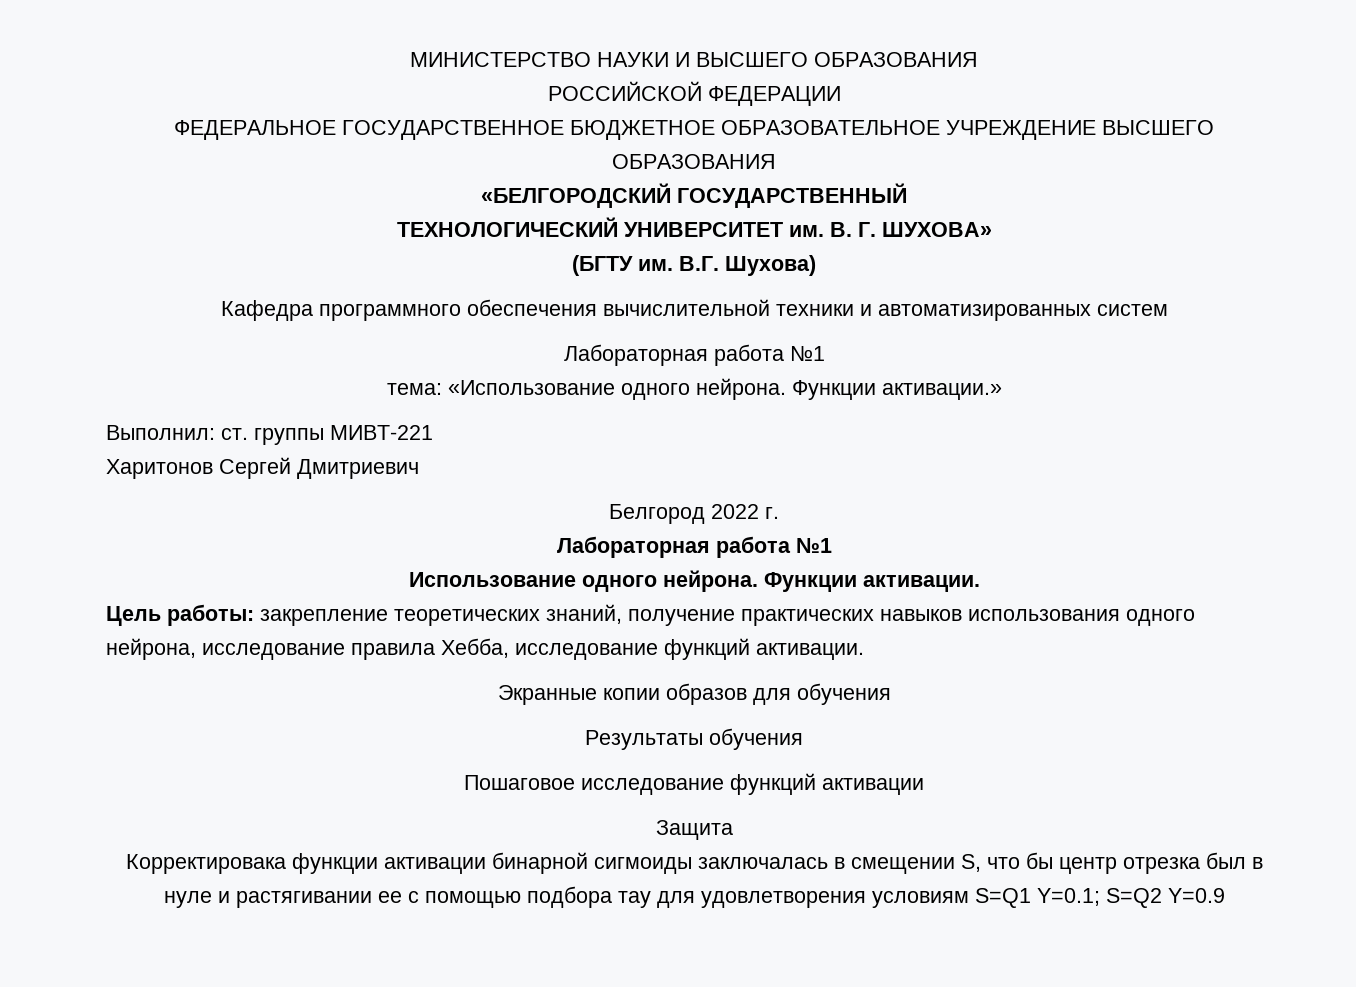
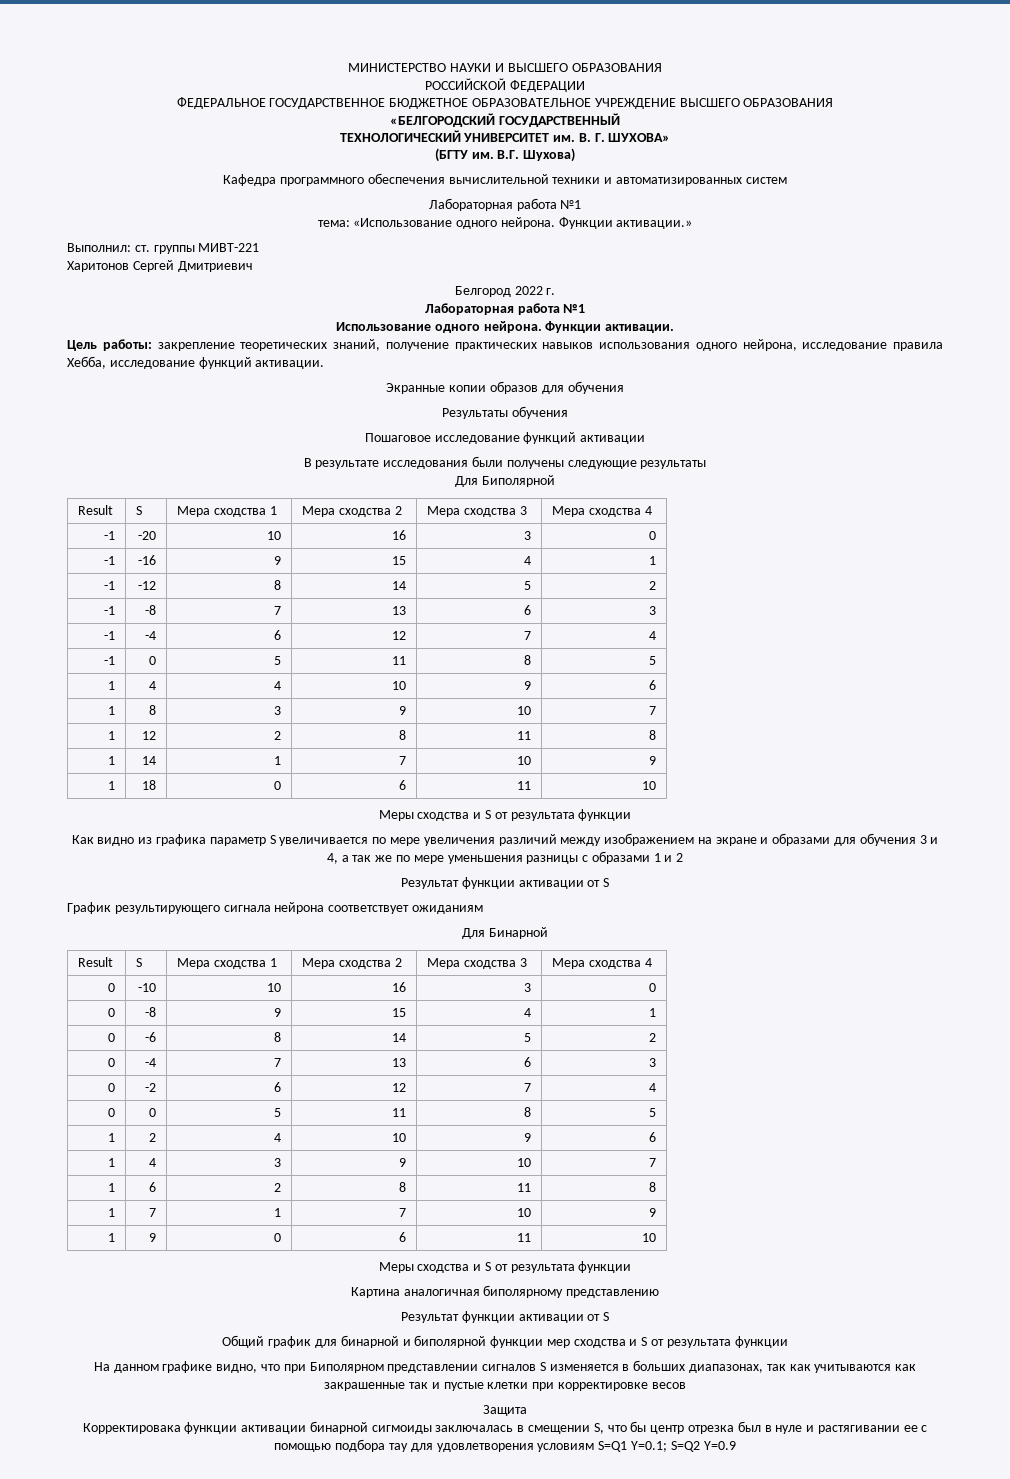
+ В результате исследования были получены следующие результаты
+ Для Биполярной
+ Result | S | Мера сходства 1 | Мера сходства 2 | Мера сходства 3 | Мера сходства 4
+ -1 | -20 | 10 | 16 | 3 | 0
+ -1 | -16 | 9 | 15 | 4 | 1
+ -1 | -12 | 8 | 14 | 5 | 2
+ -1 | -8 | 7 | 13 | 6 | 3
+ -1 | -4 | 6 | 12 | 7 | 4
+ -1 | 0 | 5 | 11 | 8 | 5
+ 1 | 4 | 4 | 10 | 9 | 6
+ 1 | 8 | 3 | 9 | 10 | 7
+ 1 | 12 | 2 | 8 | 11 | 8
+ 1 | 14 | 1 | 7 | 10 | 9
+ 1 | 18 | 0 | 6 | 11 | 10
+ Меры сходства и S от результата функции
+ Как видно из графика параметр S увеличивается по мере увеличения различий между изображением на экране и образами для обучения 3 и 4, а так же по мере уменьшения разницы с образами 1 и 2
+ Результат функции активации от S
+ График результирующего сигнала нейрона соответствует ожиданиям
+ Для Бинарной
+ Result | S | Мера сходства 1 | Мера сходства 2 | Мера сходства 3 | Мера сходства 4
+ 0 | -10 | 10 | 16 | 3 | 0
+ 0 | -8 | 9 | 15 | 4 | 1
+ 0 | -6 | 8 | 14 | 5 | 2
+ 0 | -4 | 7 | 13 | 6 | 3
+ 0 | -2 | 6 | 12 | 7 | 4
+ 0 | 0 | 5 | 11 | 8 | 5
+ 1 | 2 | 4 | 10 | 9 | 6
+ 1 | 4 | 3 | 9 | 10 | 7
+ 1 | 6 | 2 | 8 | 11 | 8
+ 1 | 7 | 1 | 7 | 10 | 9
+ 1 | 9 | 0 | 6 | 11 | 10
+ Меры сходства и S от результата функции
+ Картина аналогичная биполярному представлению
+ Результат функции активации от S
+ Общий график для бинарной и биполярной функции мер сходства и S от результата функции
+ На данном графике видно, что при Биполярном представлении сигналов S изменяется в больших диапазонах, так как учитываются как закрашенные так и пустые клетки при корректировке весов

